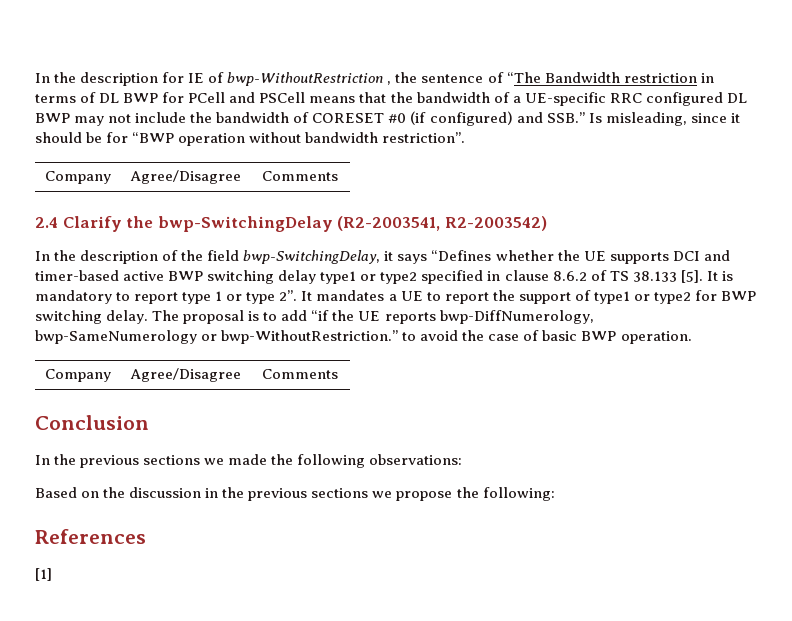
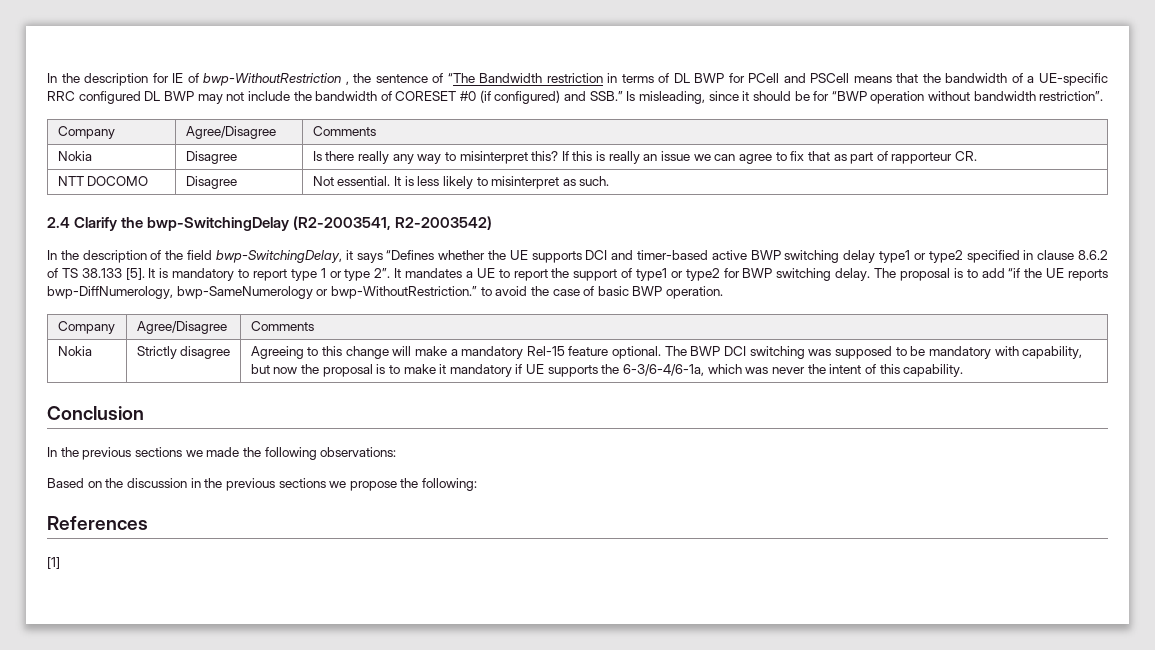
+ Nokia | Disagree | Is there really any way to misinterpret this? If this is really an issue we can agree to fix that as part of rapporteur CR.
+ NTT DOCOMO | Disagree | Not essential. It is less likely to misinterpret as such.
+ Nokia | Strictly disagree | Agreeing to this change will make a mandatory Rel-15 feature optional. The BWP DCI switching was supposed to be mandatory with capability, but now the proposal is to make it mandatory if UE supports the 6-3/6-4/6-1a, which was never the intent of this capability.

